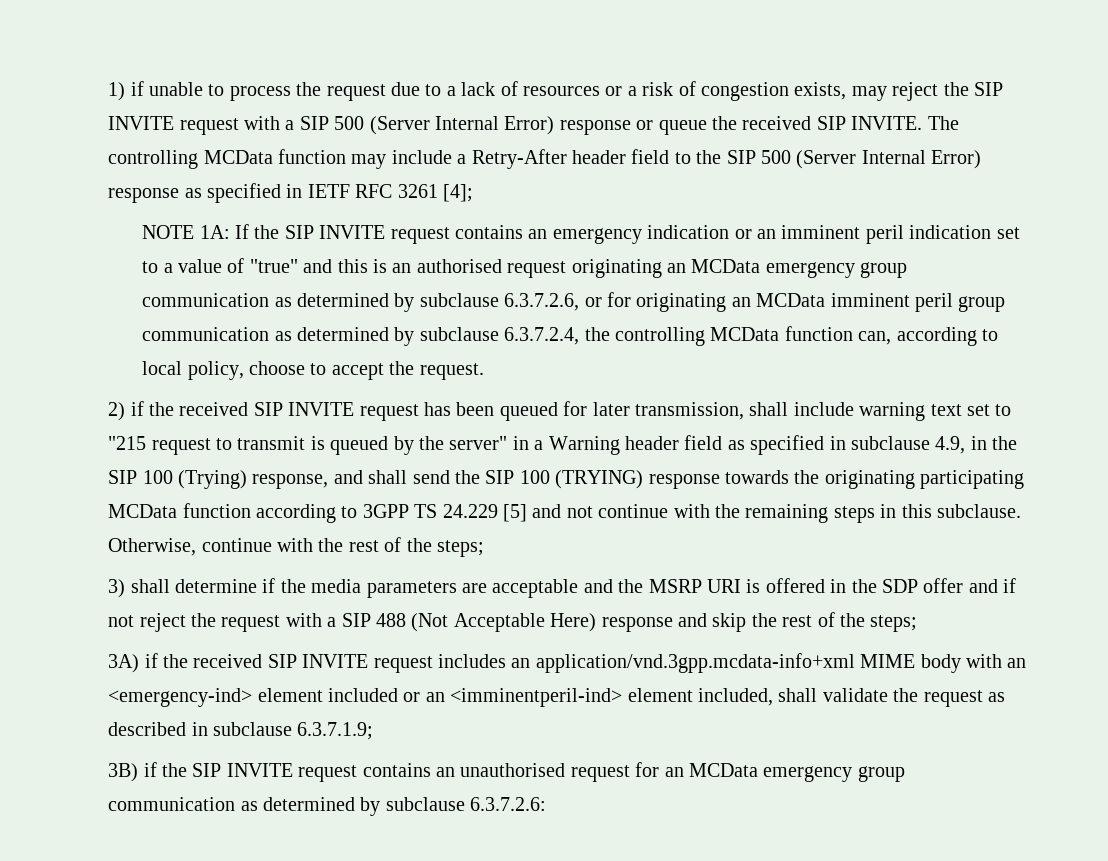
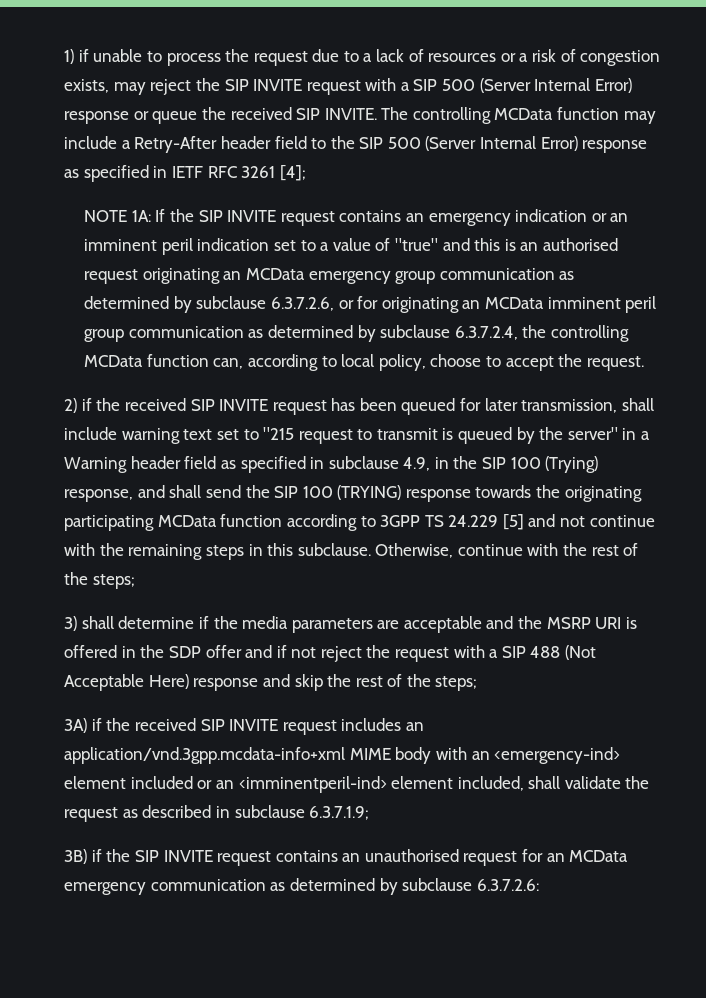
- 3B) if the SIP INVITE request contains an unauthorised request for an MCData emergency group communication as determined by subclause 6.3.7.2.6:
+ 3B) if the SIP INVITE request contains an unauthorised request for an MCData emergency communication as determined by subclause 6.3.7.2.6:

